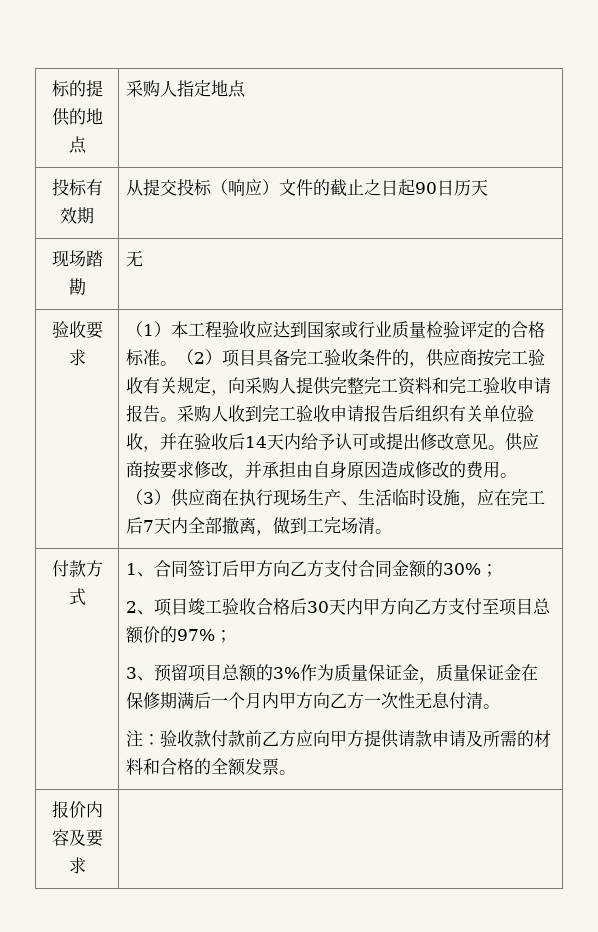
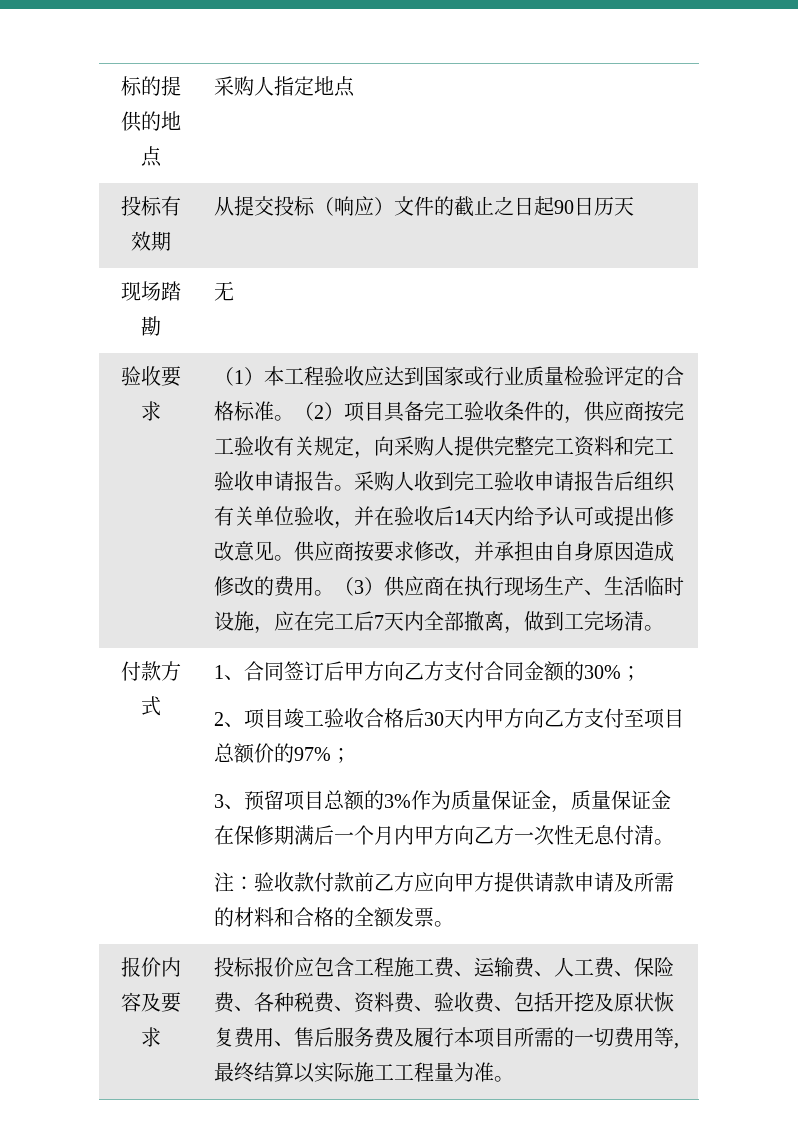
+ 投标报价应包含工程施工费、运输费、人工费、保险费、各种税费、资料费、验收费、包括开挖及原状恢复费用、售后服务费及履行本项目所需的一切费用等,最终结算以实际施工工程量为准。

